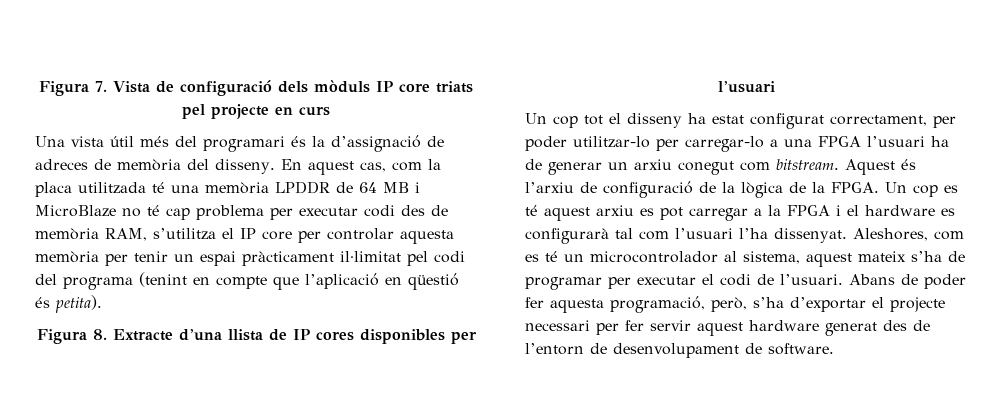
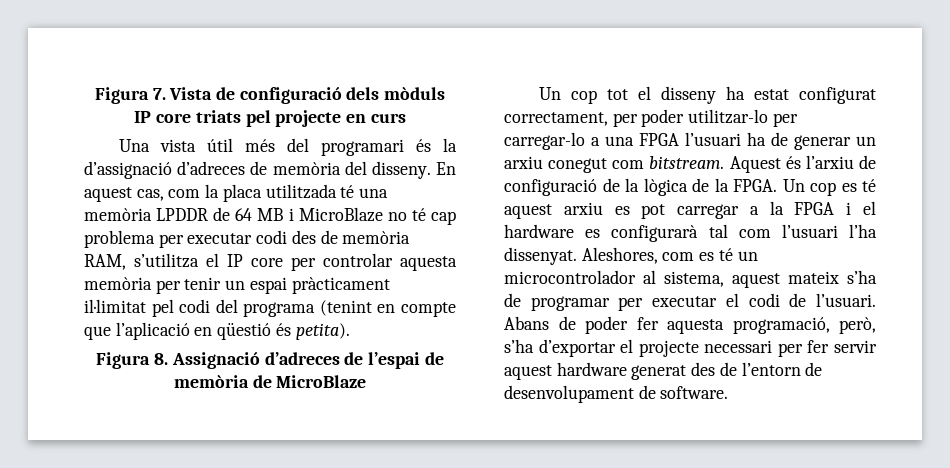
- Una vista útil més del programari és la d’assignació de adreces de memòria del disseny.
+ Una vista útil més del programari és la d’assignació d’adreces de memòria del disseny.
- Figura 8. Extracte d’una llista de IP cores disponibles per l’usuari
+ Figura 8. Assignació d’adreces de l’espai de memòria de MicroBlaze

